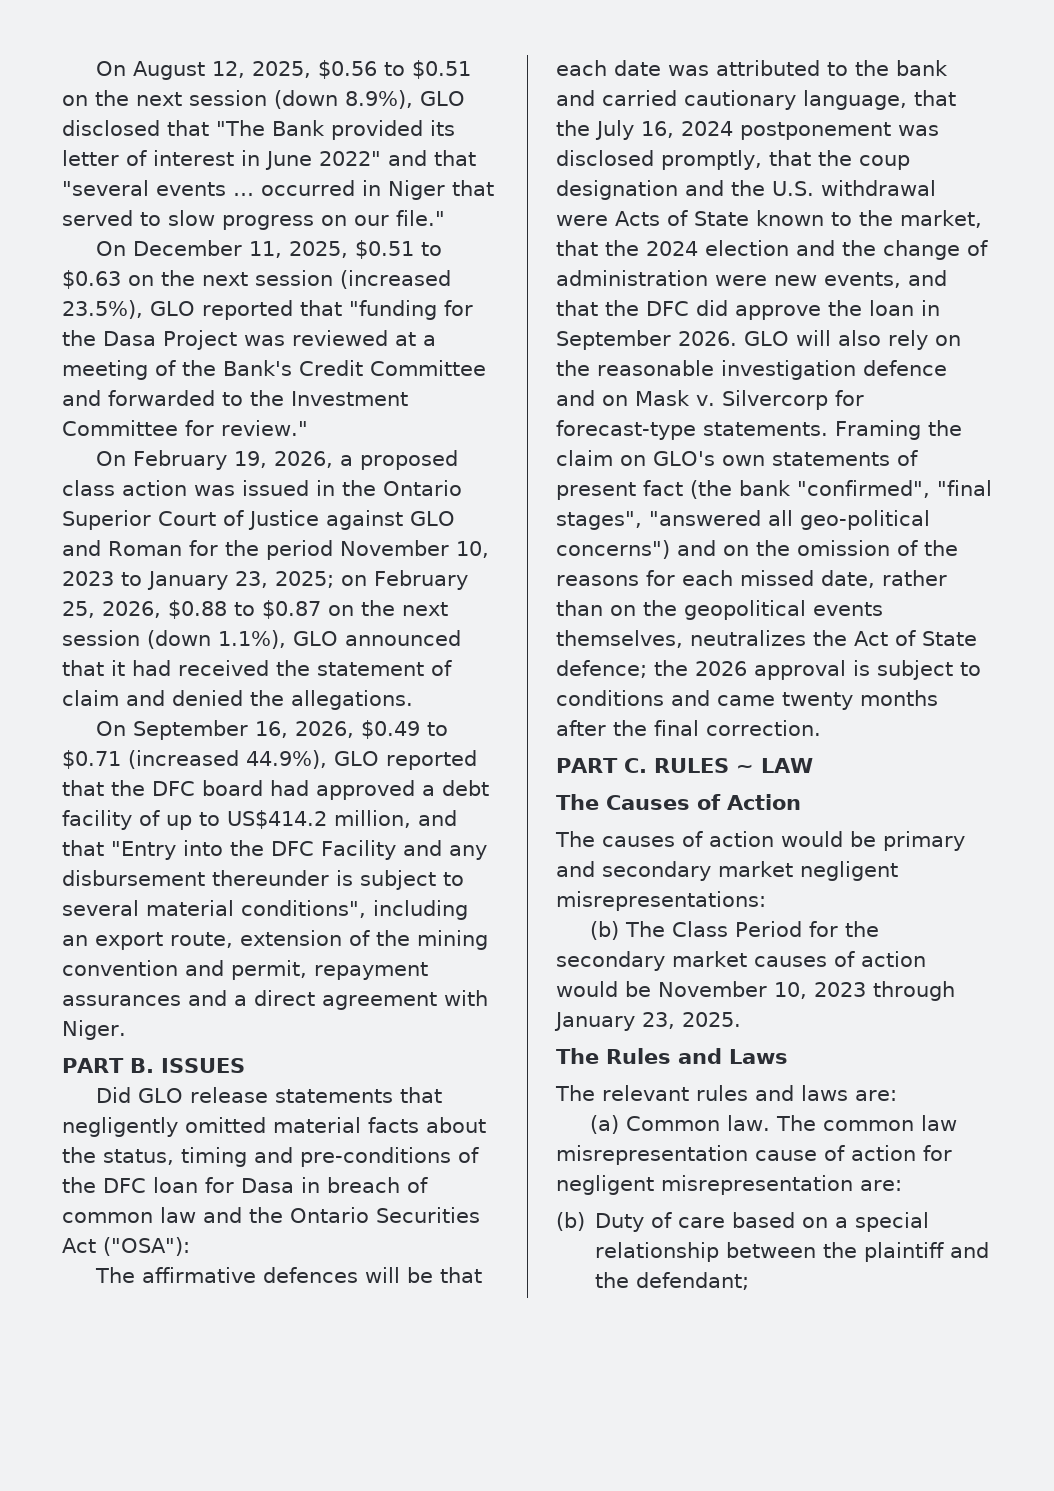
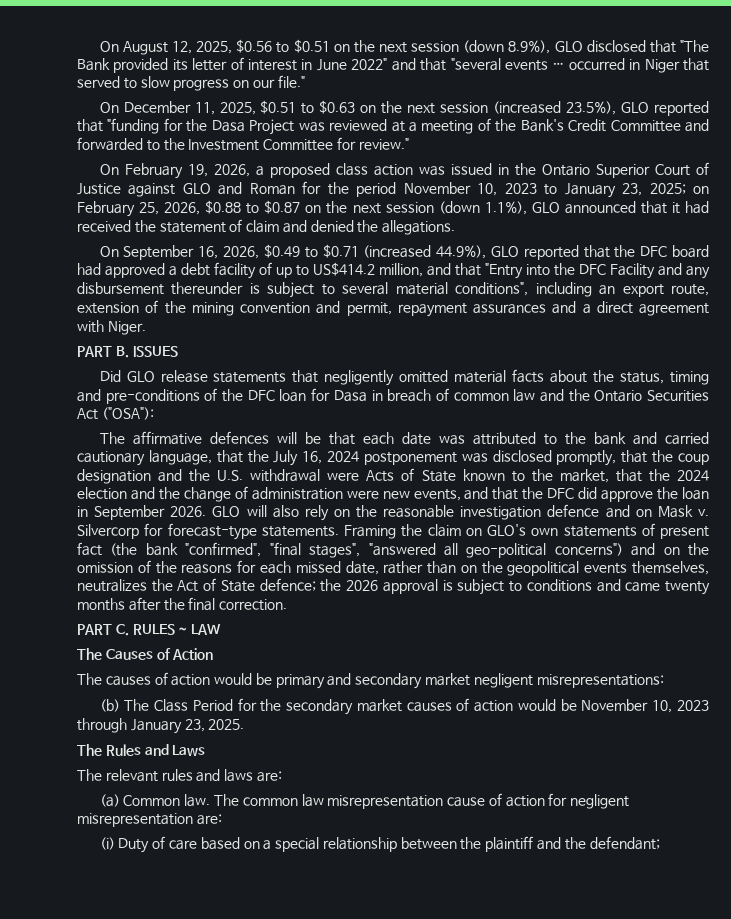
- (b) Duty of care based on a special relationship between the plaintiff and the defendant;
+ (i) Duty of care based on a special relationship between the plaintiff and the defendant;

